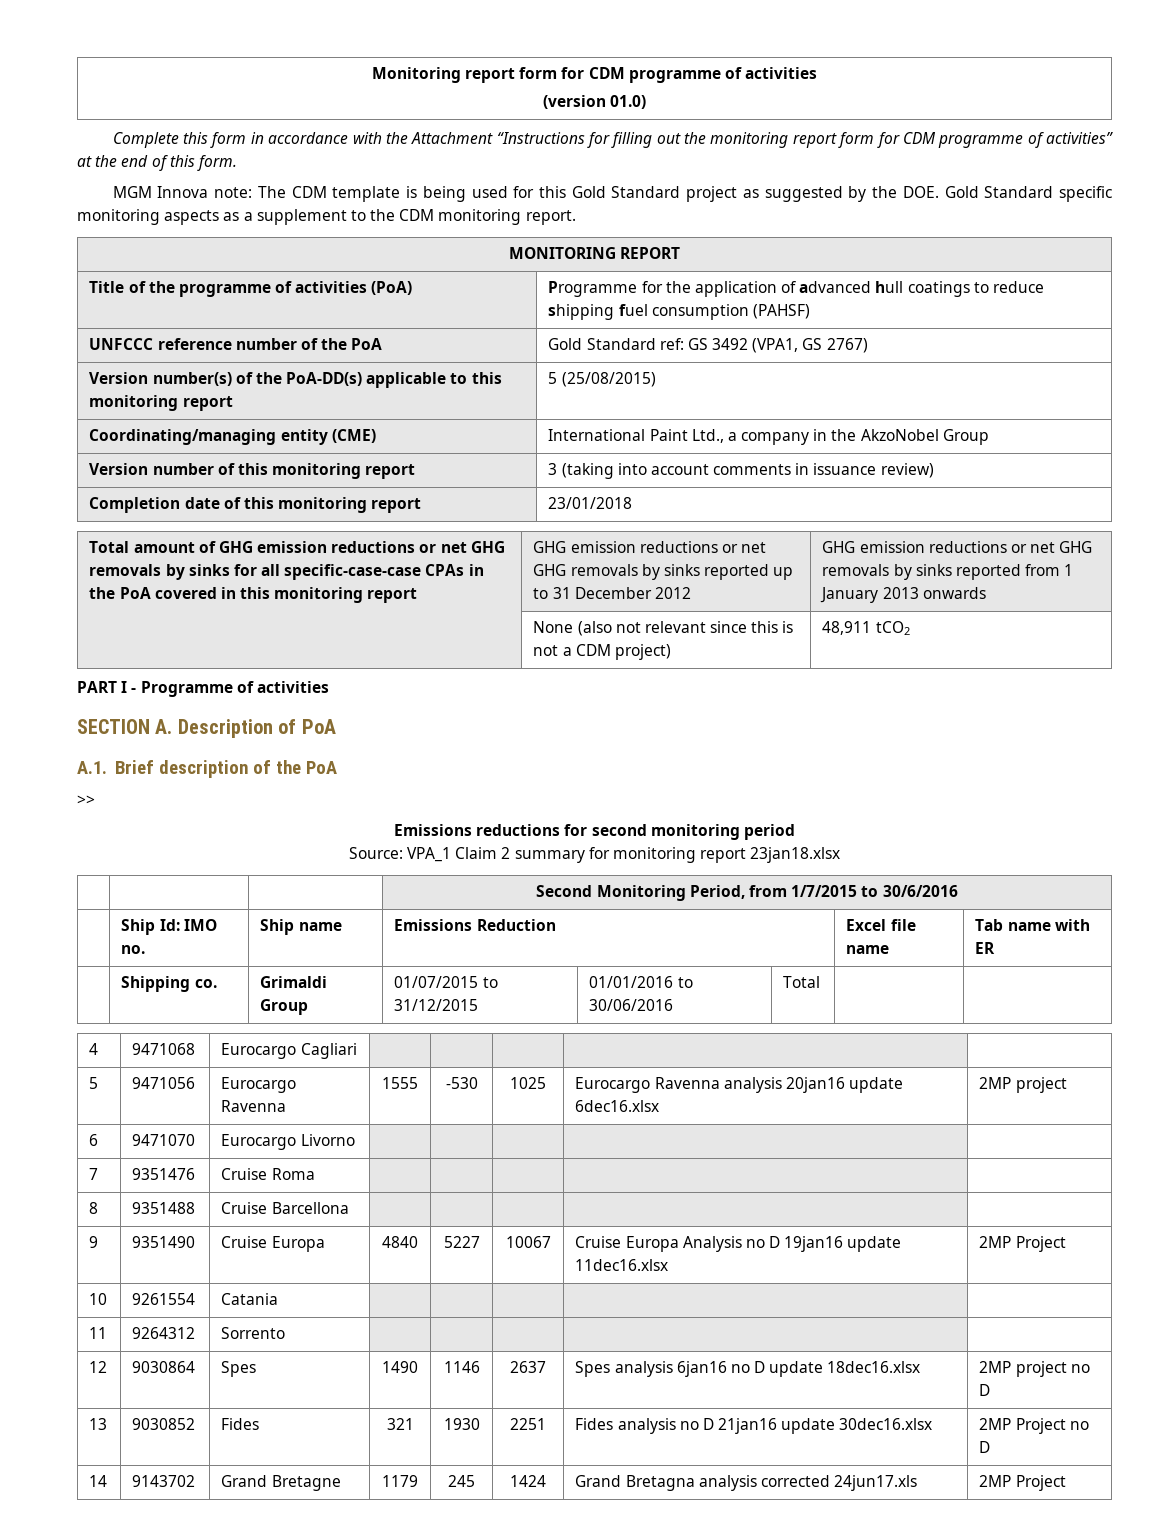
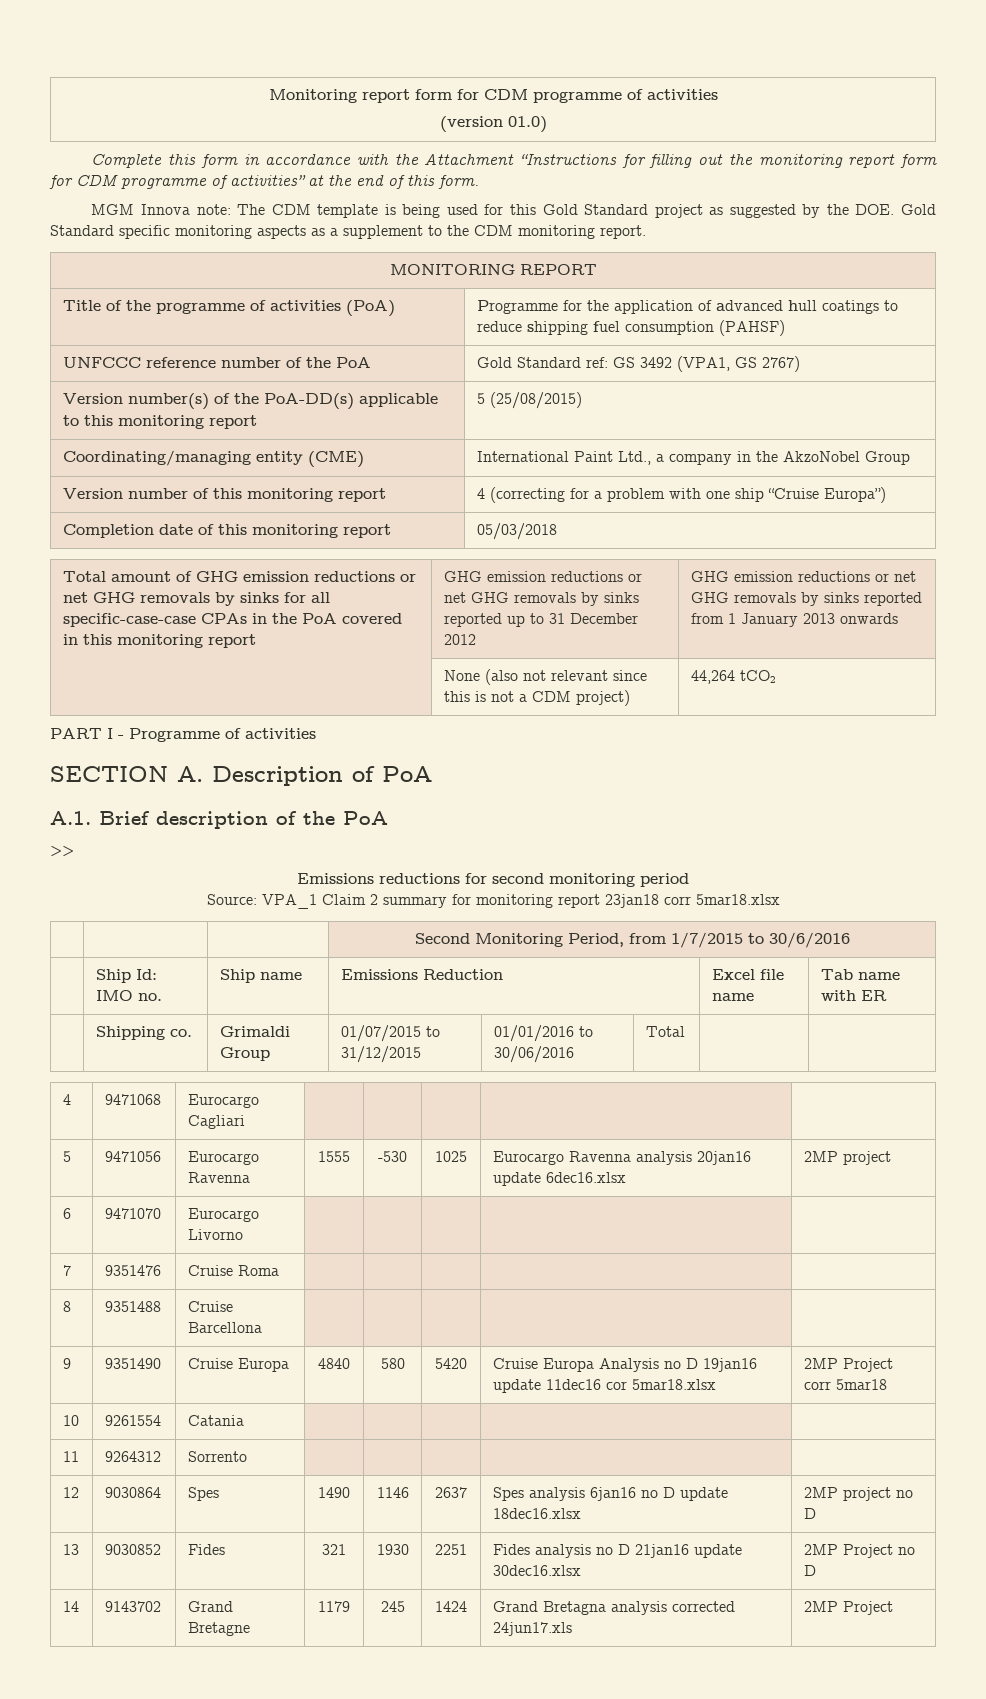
- Version number of this monitoring report | 3 (taking into account comments in issuance review)
+ Version number of this monitoring report | 4 (correcting for a problem with one ship “Cruise Europa”)
- Completion date of this monitoring report | 23/01/2018
+ Completion date of this monitoring report | 05/03/2018
- | None (also not relevant since this is not a CDM project) | 48,911 tCO2
+ | None (also not relevant since this is not a CDM project) | 44,264 tCO2
- Source: VPA_1 Claim 2 summary for monitoring report 23jan18.xlsx
+ Source: VPA_1 Claim 2 summary for monitoring report 23jan18 corr 5mar18.xlsx
- 9 | 9351490 | Cruise Europa | 4840 | 5227 | 10067 | Cruise Europa Analysis no D 19jan16 update 11dec16.xlsx | 2MP Project
+ 9 | 9351490 | Cruise Europa | 4840 | 580 | 5420 | Cruise Europa Analysis no D 19jan16 update 11dec16 cor 5mar18.xlsx | 2MP Project corr 5mar18

